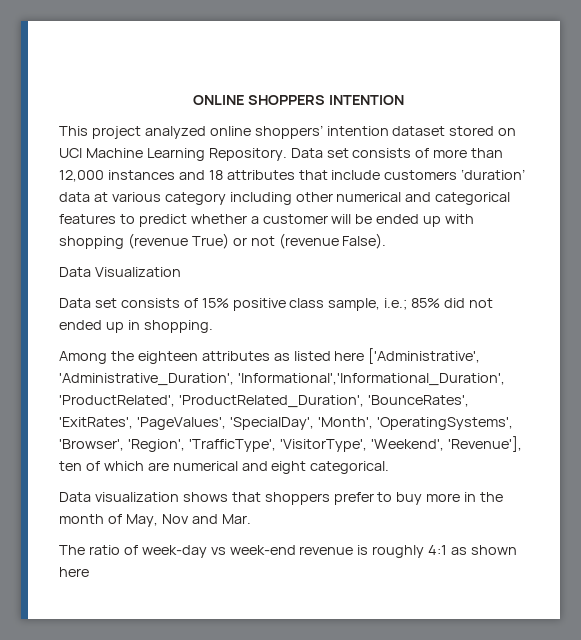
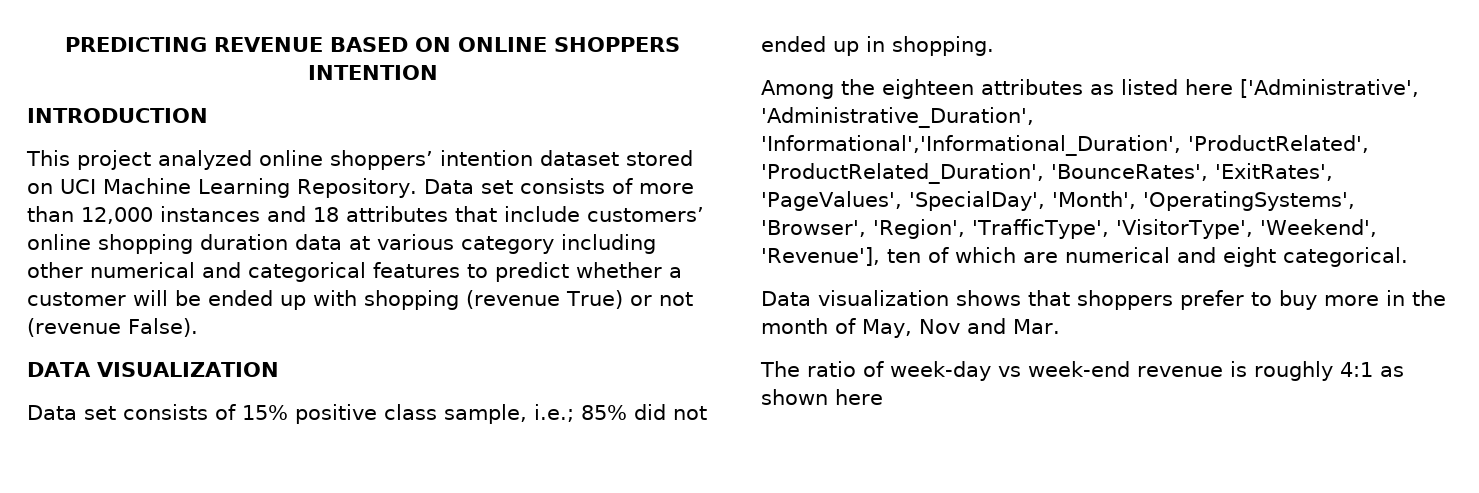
- ONLINE SHOPPERS INTENTION
+ PREDICTING REVENUE BASED ON ONLINE SHOPPERS INTENTION
+ INTRODUCTION
- Data set consists of more than 12,000 instances and 18 attributes that include customers ‘duration’ data at various category including other numerical and categorical features to predict whether a customer will be ended up with shopping (revenue True) or not (revenue False).
+ Data set consists of more than 12,000 instances and 18 attributes that include customers’ online shopping duration data at various category including other numerical and categorical features to predict whether a customer will be ended up with shopping (revenue True) or not (revenue False).
- Data Visualization
+ DATA VISUALIZATION

